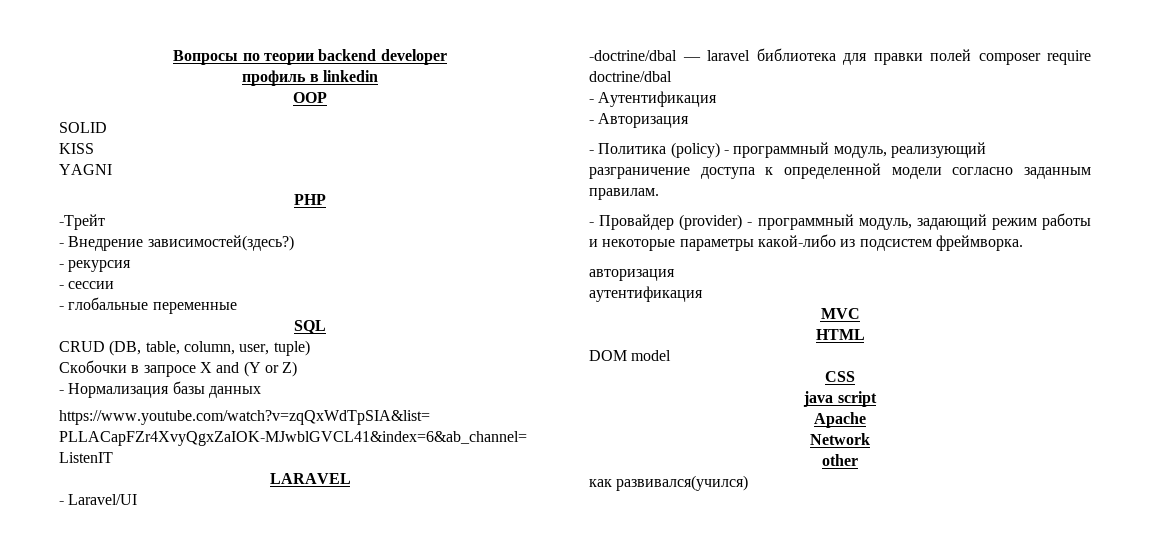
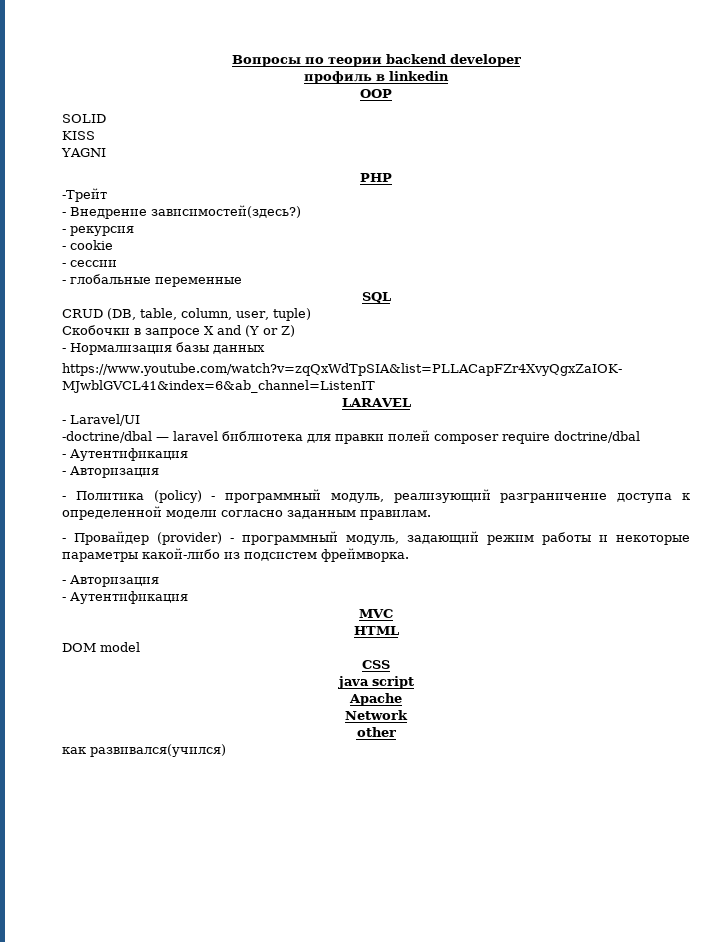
+ - cookie
  - Провайдер (provider) - программный модуль, задающий режим работы и некоторые параметры какой-либо из подсистем фреймворка.
- авторизация
- аутентификация
+ - Авторизация
+ - Аутентификация

